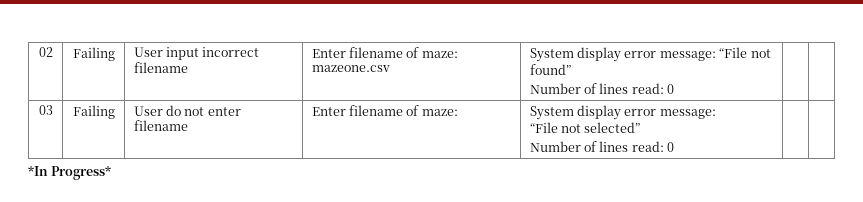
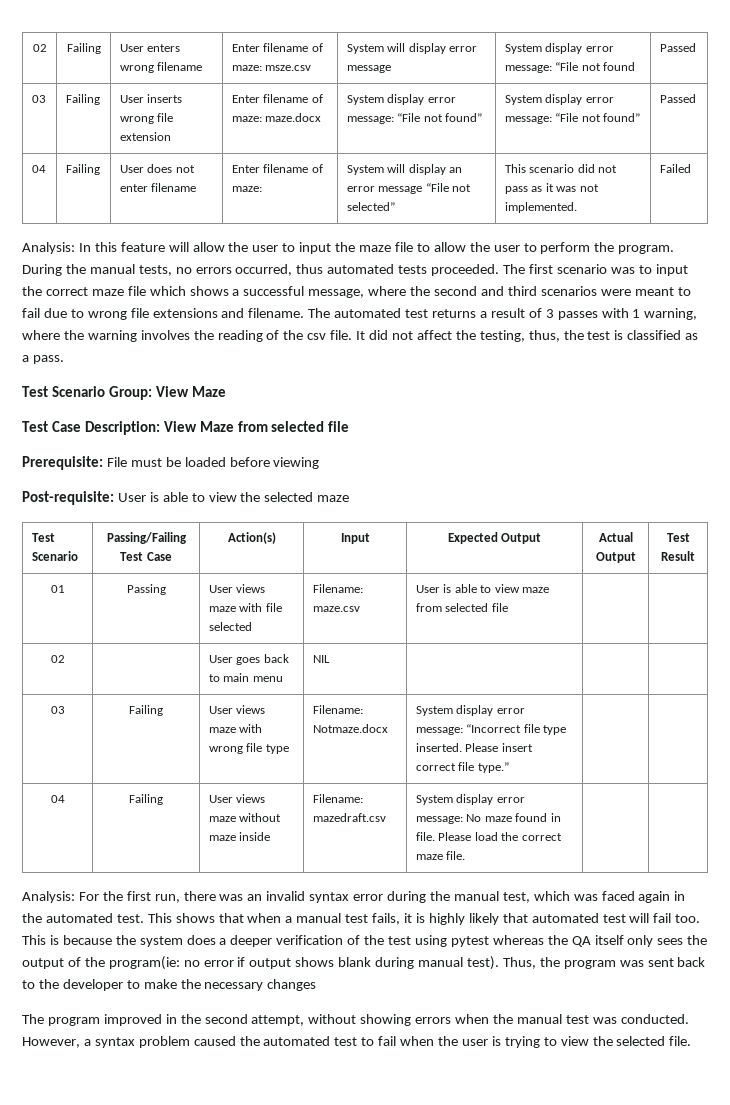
- 02 | Failing | User input incorrect filename | Enter filename of maze: mazeone.csv | System display error message: “File not found”
- Number of lines read: 0 | |
- 03 | Failing | User do not enter filename | Enter filename of maze: | System display error message:
- “File not selected”
- Number of lines read: 0 | |
- *In Progress*
+ 02 | Failing | User enters wrong filename | Enter filename of maze: msze.csv | System will display error message | System display error message: “File not found | Passed
+ 03 | Failing | User inserts wrong file extension | Enter filename of maze: maze.docx | System display error message: “File not found” | System display error message: “File not found” | Passed
+ 04 | Failing | User does not enter filename | Enter filename of maze: | System will display an error message “File not selected” | This scenario did not pass as it was not implemented. | Failed
+ Analysis: In this feature will allow the user to input the maze file to allow the user to perform the program. During the manual tests, no errors occurred, thus automated tests proceeded. The first scenario was to input the correct maze file which shows a successful message, where the second and third scenarios were meant to fail due to wrong file extensions and filename. The automated test returns a result of 3 passes with 1 warning, where the warning involves the reading of the csv file. It did not affect the testing, thus, the test is classified as a pass.
+ Test Scenario Group: View Maze
+ Test Case Description: View Maze from selected file
+ Prerequisite: File must be loaded before viewing
+ Post-requisite: User is able to view the selected maze
+ Test Scenario | Passing/Failing Test Case | Action(s) | Input | Expected Output | Actual Output | Test Result
+ 01 | Passing | User views maze with file selected | Filename: maze.csv | User is able to view maze from selected file | |
+ 02 | | User goes back to main menu | NIL | | |
+ 03 | Failing | User views maze with wrong file type | Filename: Notmaze.docx | System display error message: “Incorrect file type inserted. Please insert correct file type.” | |
+ 04 | Failing | User views maze without maze inside | Filename: mazedraft.csv | System display error message: No maze found in file. Please load the correct maze file. | |
+ Analysis: For the first run, there was an invalid syntax error during the manual test, which was faced again in the automated test. This shows that when a manual test fails, it is highly likely that automated test will fail too. This is because the system does a deeper verification of the test using pytest whereas the QA itself only sees the output of the program(ie: no error if output shows blank during manual test). Thus, the program was sent back to the developer to make the necessary changes
+ The program improved in the second attempt, without showing errors when the manual test was conducted. However, a syntax problem caused the automated test to fail when the user is trying to view the selected file.

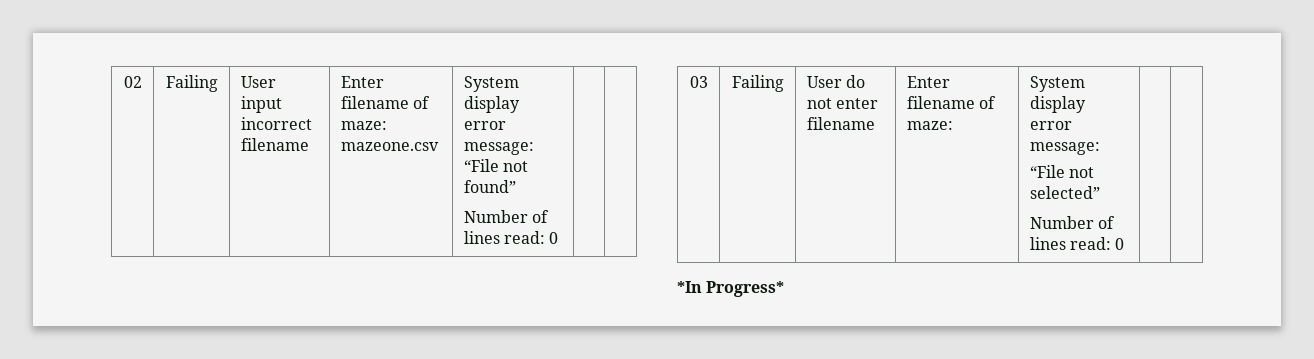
- 02 | Failing | User enters wrong filename | Enter filename of maze: msze.csv | System will display error message | System display error message: “File not found | Passed
- 03 | Failing | User inserts wrong file extension | Enter filename of maze: maze.docx | System display error message: “File not found” | System display error message: “File not found” | Passed
- 04 | Failing | User does not enter filename | Enter filename of maze: | System will display an error message “File not selected” | This scenario did not pass as it was not implemented. | Failed
- Analysis: In this feature will allow the user to input the maze file to allow the user to perform the program. During the manual tests, no errors occurred, thus automated tests proceeded. The first scenario was to input the correct maze file which shows a successful message, where the second and third scenarios were meant to fail due to wrong file extensions and filename. The automated test returns a result of 3 passes with 1 warning, where the warning involves the reading of the csv file. It did not affect the testing, thus, the test is classified as a pass.
- Test Scenario Group: View Maze
- Test Case Description: View Maze from selected file
- Prerequisite: File must be loaded before viewing
- Post-requisite: User is able to view the selected maze
- Test Scenario | Passing/Failing Test Case | Action(s) | Input | Expected Output | Actual Output | Test Result
- 01 | Passing | User views maze with file selected | Filename: maze.csv | User is able to view maze from selected file | |
- 02 | | User goes back to main menu | NIL | | |
- 03 | Failing | User views maze with wrong file type | Filename: Notmaze.docx | System display error message: “Incorrect file type inserted. Please insert correct file type.” | |
- 04 | Failing | User views maze without maze inside | Filename: mazedraft.csv | System display error message: No maze found in file. Please load the correct maze file. | |
- Analysis: For the first run, there was an invalid syntax error during the manual test, which was faced again in the automated test. This shows that when a manual test fails, it is highly likely that automated test will fail too. This is because the system does a deeper verification of the test using pytest whereas the QA itself only sees the output of the program(ie: no error if output shows blank during manual test). Thus, the program was sent back to the developer to make the necessary changes
- The program improved in the second attempt, without showing errors when the manual test was conducted. However, a syntax problem caused the automated test to fail when the user is trying to view the selected file.
+ 02 | Failing | User input incorrect filename | Enter filename of maze: mazeone.csv | System display error message: “File not found”
+ Number of lines read: 0 | |
+ 03 | Failing | User do not enter filename | Enter filename of maze: | System display error message:
+ “File not selected”
+ Number of lines read: 0 | |
+ *In Progress*

